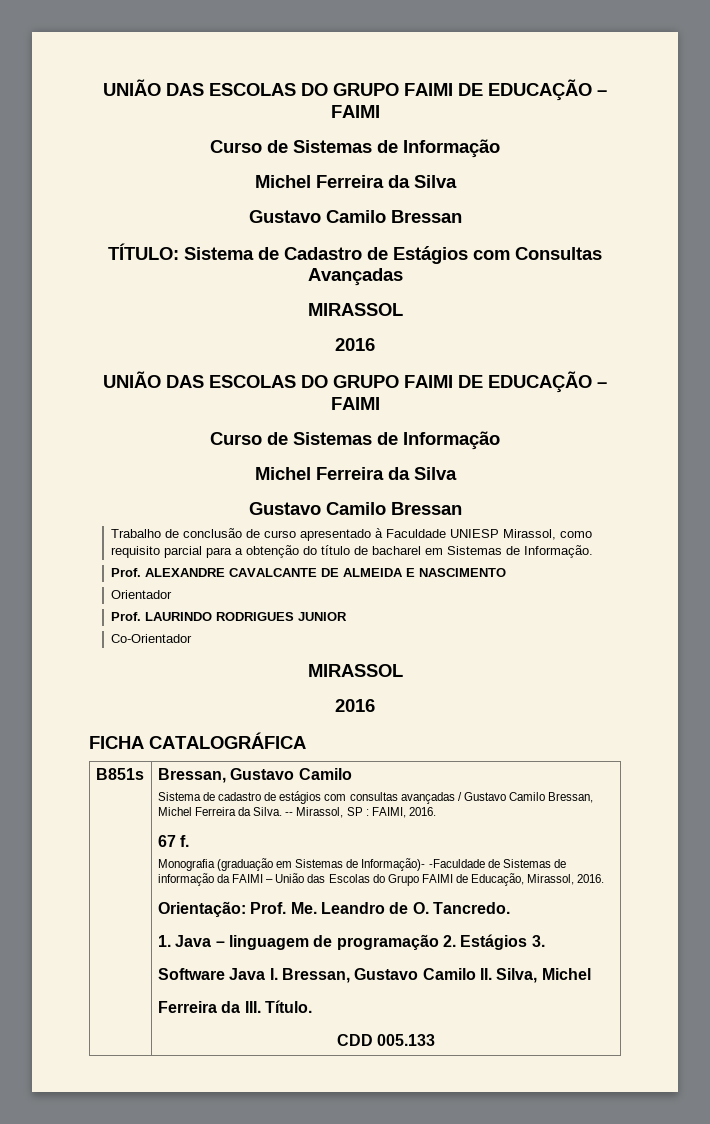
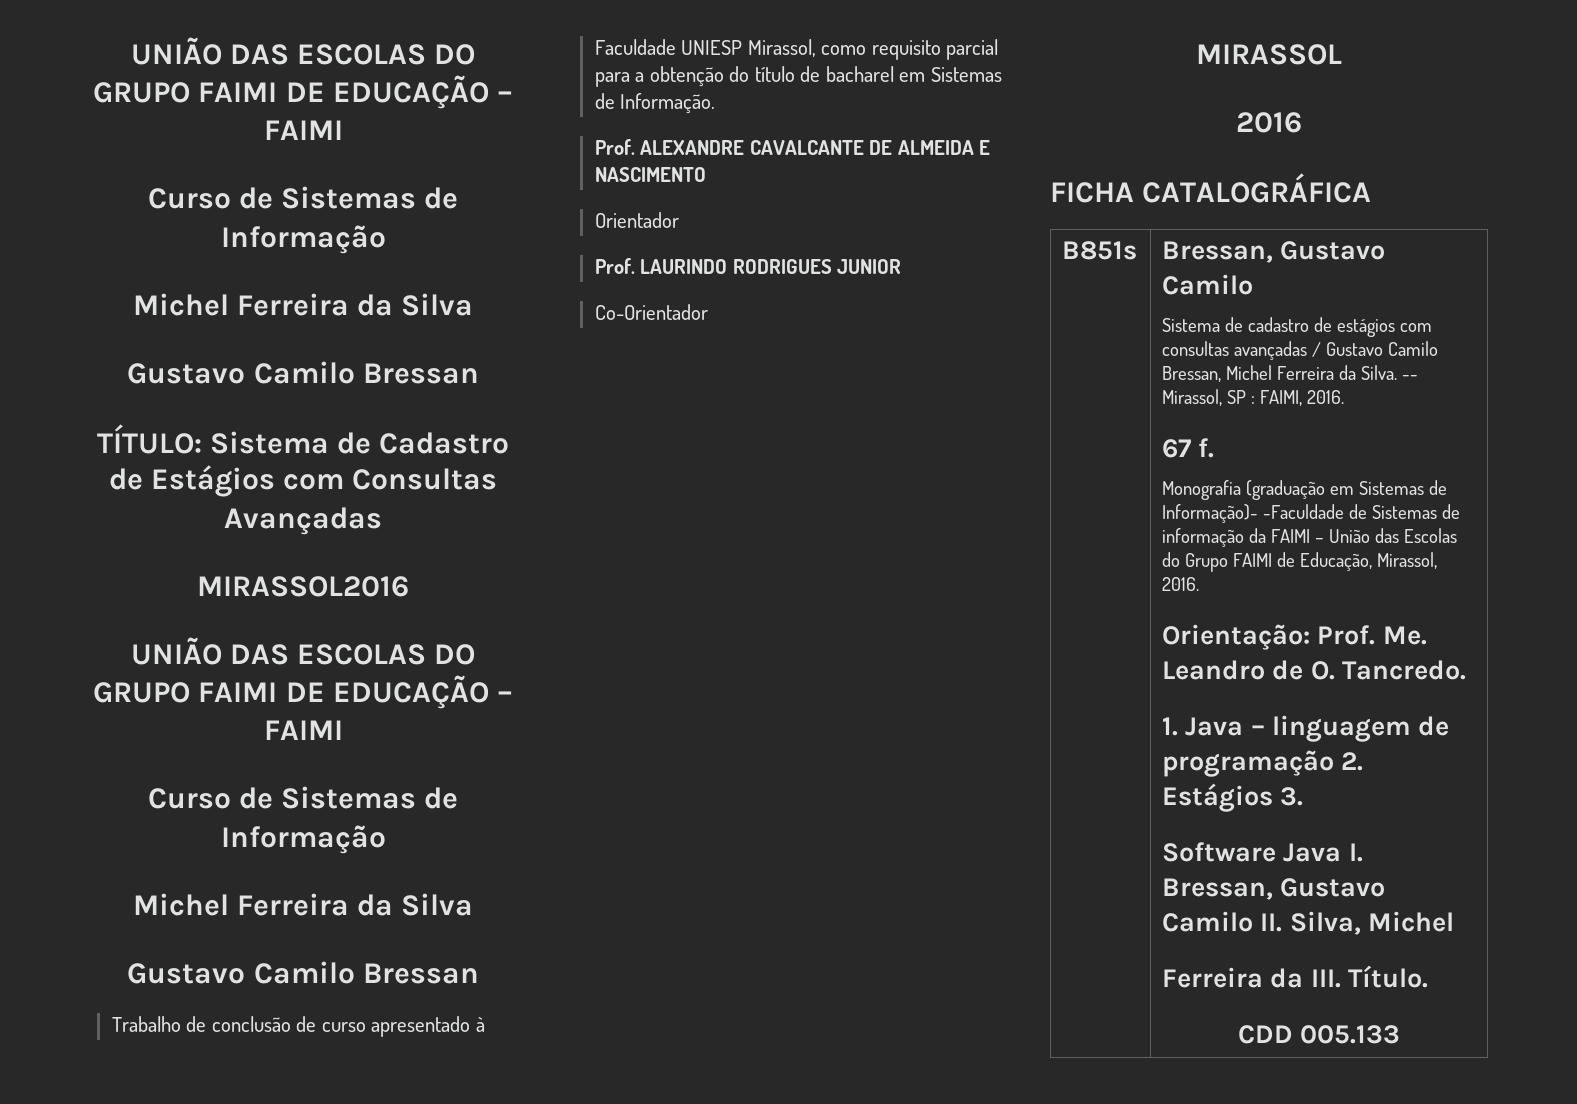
  TÍTULO: Sistema de Cadastro de Estágios com Consultas Avançadas
- MIRASSOL
- 2016
+ MIRASSOL2016

